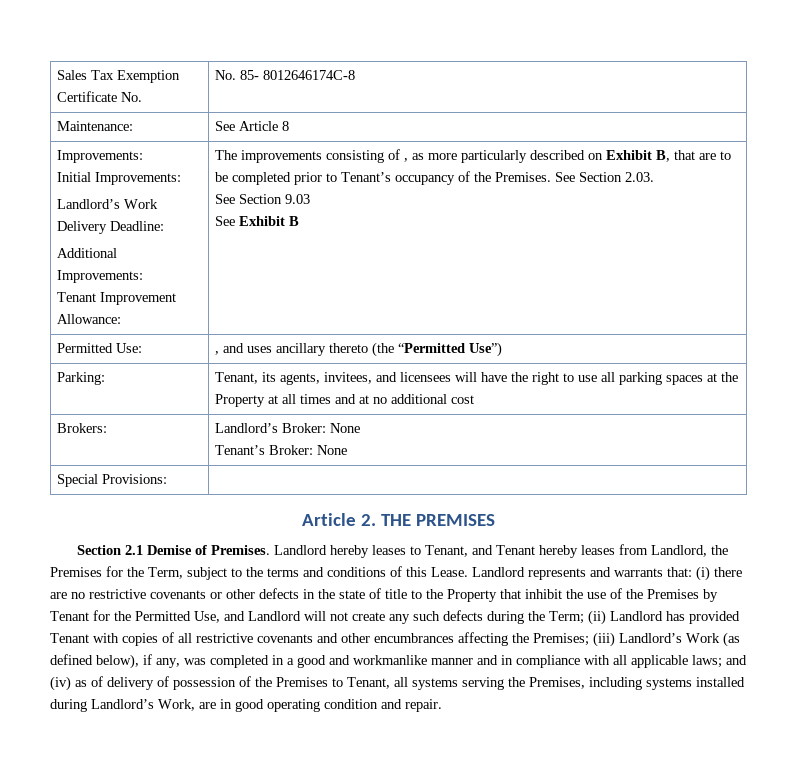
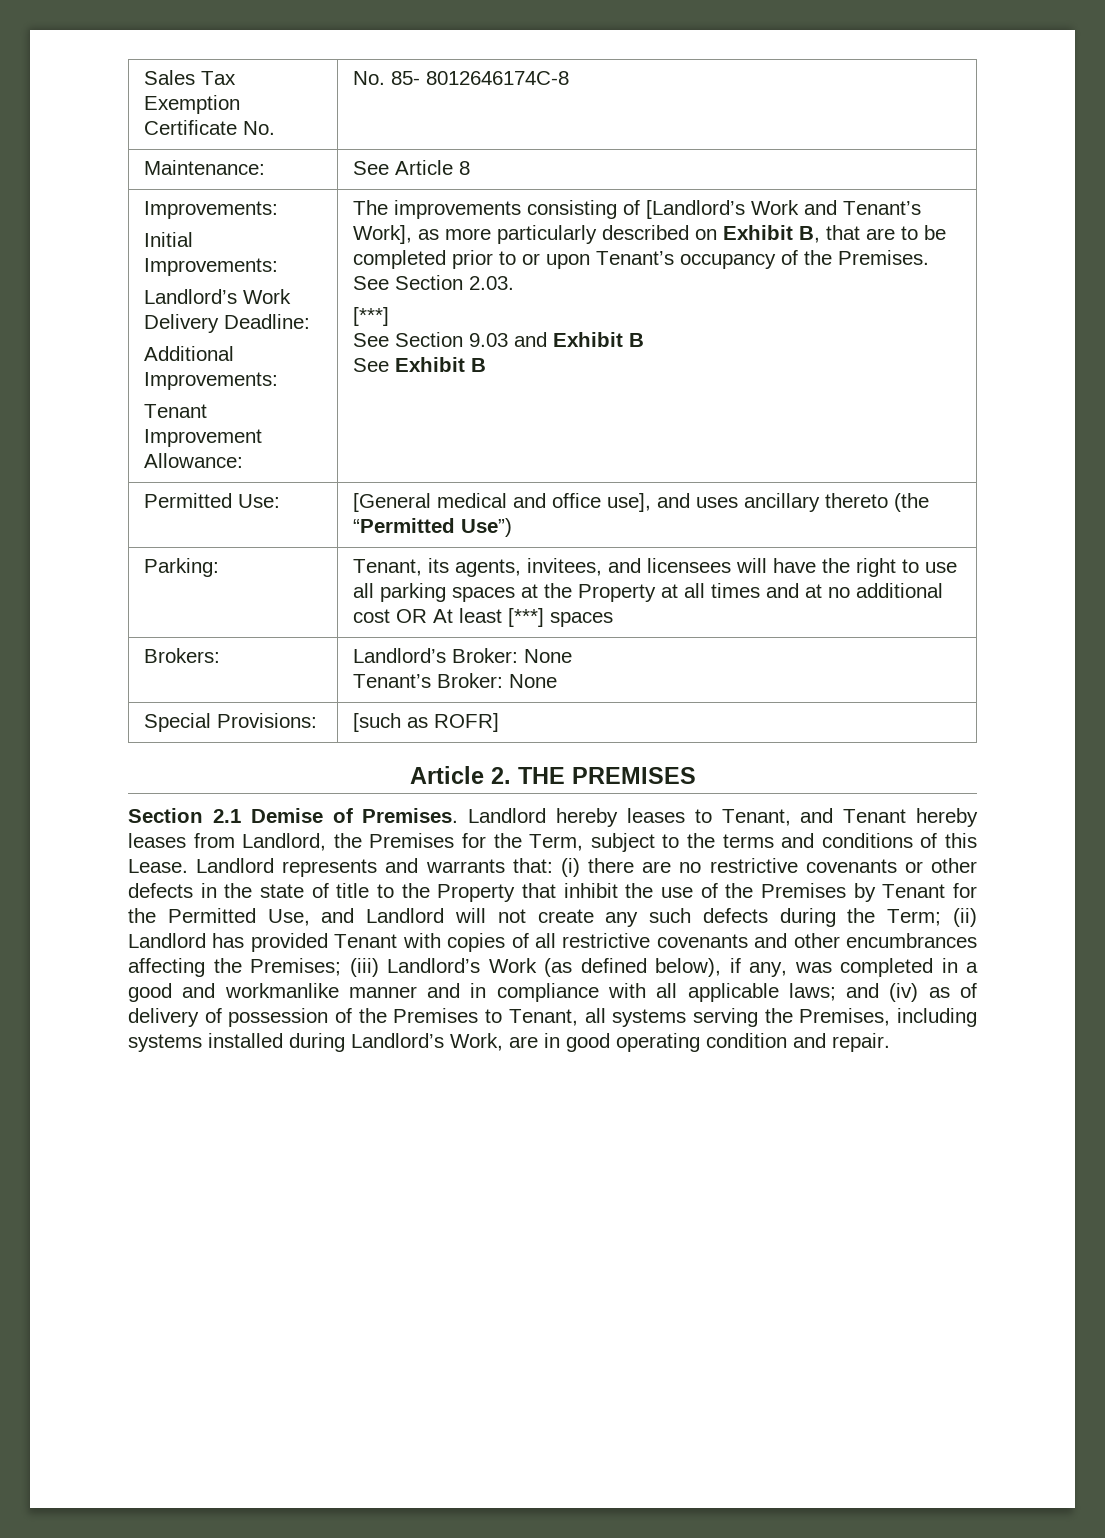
- The improvements consisting of , as more particularly described on Exhibit B, that are to be completed prior to Tenant’s occupancy of the Premises.
+ The improvements consisting of [Landlord’s Work and Tenant’s Work], as more particularly described on Exhibit B, that are to be completed prior to or upon Tenant’s occupancy of the Premises.
  See Section 2.03.
+ [***]
- See Section 9.03
+ See Section 9.03 and Exhibit B
- Permitted Use: | , and uses ancillary thereto (the “Permitted Use”)
+ Permitted Use: | [General medical and office use], and uses ancillary thereto (the “Permitted Use”)
- Parking: | Tenant, its agents, invitees, and licensees will have the right to use all parking spaces at the Property at all times and at no additional cost
+ Parking: | Tenant, its agents, invitees, and licensees will have the right to use all parking spaces at the Property at all times and at no additional cost OR At least [***] spaces
- Special Provisions: |
+ Special Provisions: | [such as ROFR]

